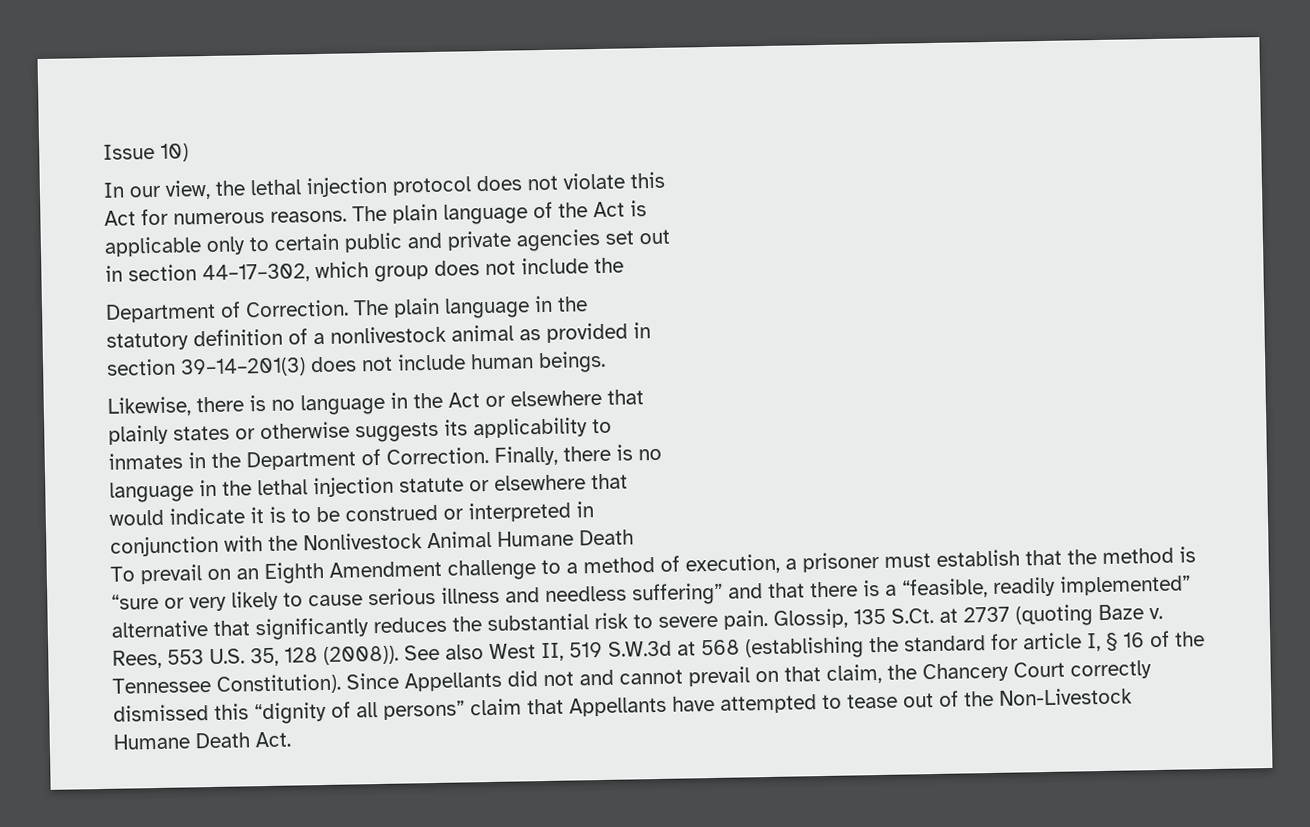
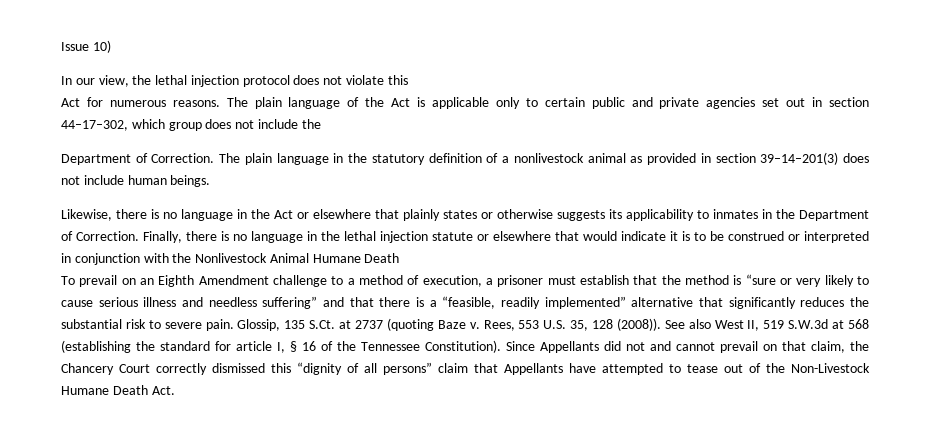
- The plain language of the Act is
- applicable only to certain public and private agencies set out
- in section 44–17–302, which group does not include the
+ The plain language of the Act is applicable only to certain public and private agencies set out in section 44–17–302, which group does not include the
- The plain language in the
- statutory definition of a nonlivestock animal as provided in
- section 39–14–201(3) does not include human beings.
+ The plain language in the statutory definition of a nonlivestock animal as provided in section 39–14–201(3) does not include human beings.
- Likewise, there is no language in the Act or elsewhere that
- plainly states or otherwise suggests its applicability to
- inmates in the Department of Correction.
+ Likewise, there is no language in the Act or elsewhere that plainly states or otherwise suggests its applicability to inmates in the Department of Correction.
- Finally, there is no
- language in the lethal injection statute or elsewhere that
- would indicate it is to be construed or interpreted in
- conjunction with the Nonlivestock Animal Humane Death
+ Finally, there is no language in the lethal injection statute or elsewhere that would indicate it is to be construed or interpreted in conjunction with the Nonlivestock Animal Humane Death

